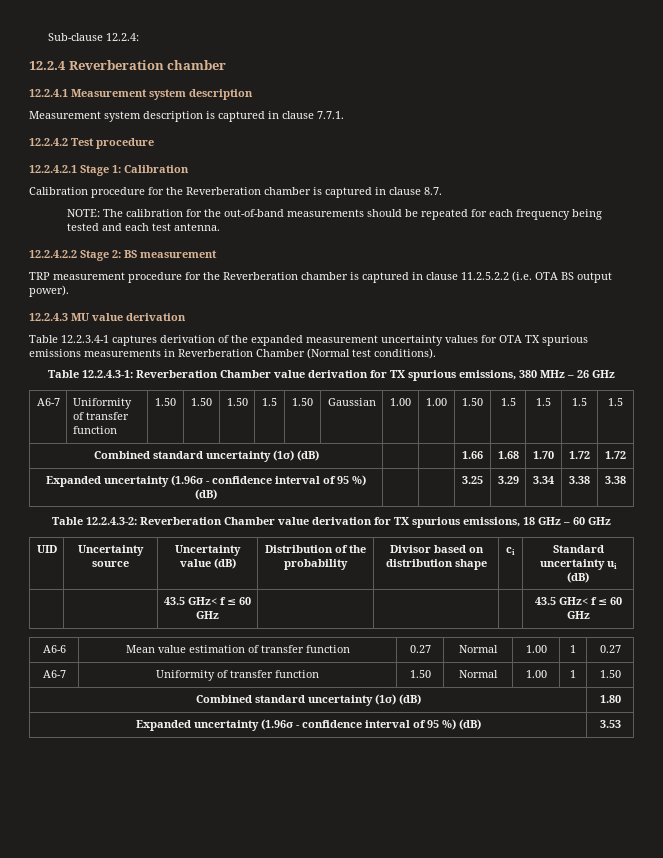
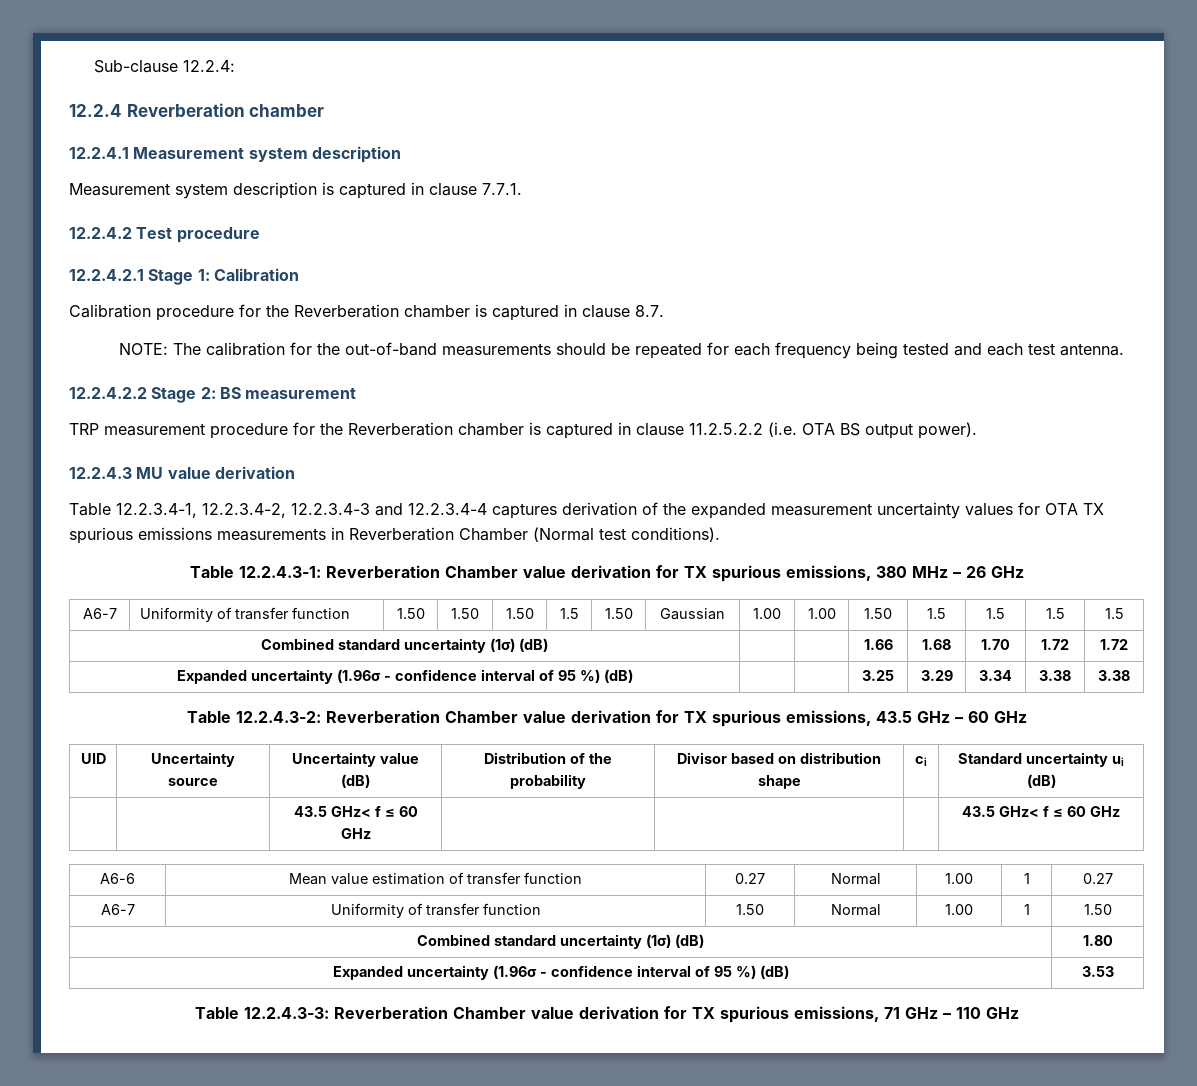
- Table 12.2.3.4-1 captures derivation of the expanded measurement uncertainty values for OTA TX spurious emissions measurements in Reverberation Chamber (Normal test conditions).
+ Table 12.2.3.4-1, 12.2.3.4-2, 12.2.3.4-3 and 12.2.3.4-4 captures derivation of the expanded measurement uncertainty values for OTA TX spurious emissions measurements in Reverberation Chamber (Normal test conditions).
- Table 12.2.4.3-2: Reverberation Chamber value derivation for TX spurious emissions, 18 GHz – 60 GHz
+ Table 12.2.4.3-2: Reverberation Chamber value derivation for TX spurious emissions, 43.5 GHz – 60 GHz
+ Table 12.2.4.3-3: Reverberation Chamber value derivation for TX spurious emissions, 71 GHz – 110 GHz

